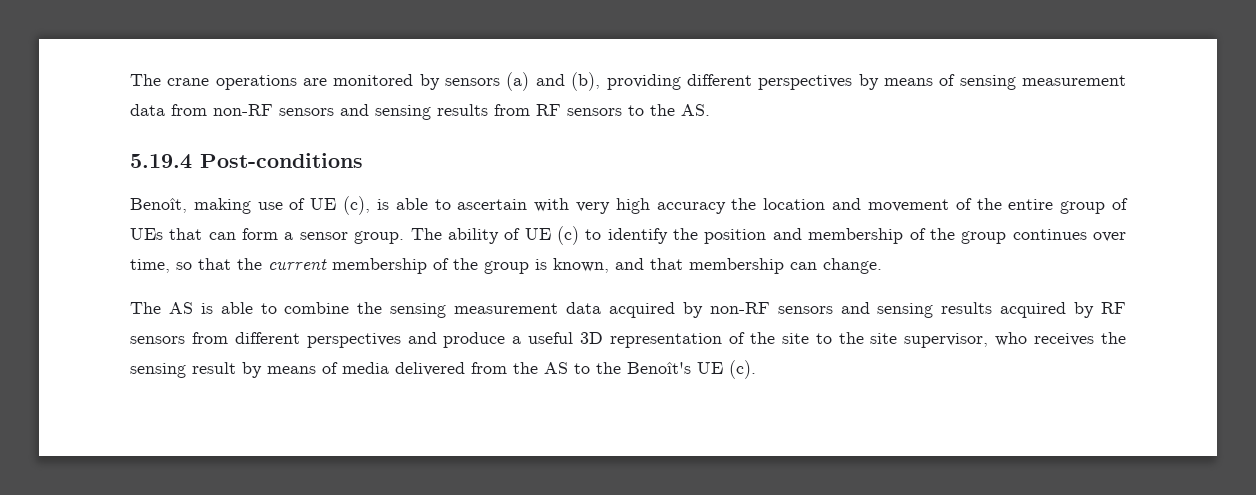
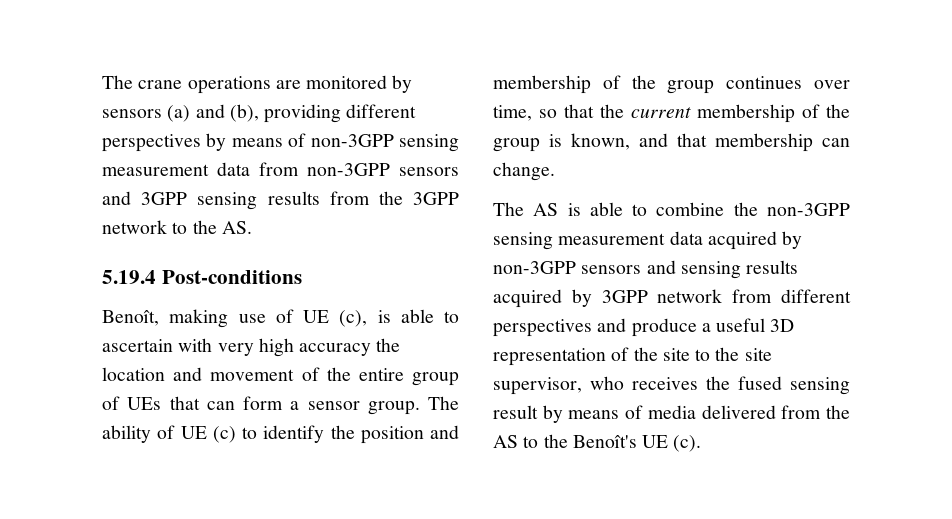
- The crane operations are monitored by sensors (a) and (b), providing different perspectives by means of sensing measurement data from non-RF sensors and sensing results from RF sensors to the AS.
+ The crane operations are monitored by sensors (a) and (b), providing different perspectives by means of non-3GPP sensing measurement data from non-3GPP sensors and 3GPP sensing results from the 3GPP network to the AS.
- The AS is able to combine the sensing measurement data acquired by non-RF sensors and sensing results acquired by RF sensors from different perspectives and produce a useful 3D representation of the site to the site supervisor, who receives the sensing result by means of media delivered from the AS to the Benoît's UE (c).
+ The AS is able to combine the non-3GPP sensing measurement data acquired by non-3GPP sensors and sensing results acquired by 3GPP network from different perspectives and produce a useful 3D representation of the site to the site supervisor, who receives the fused sensing result by means of media delivered from the AS to the Benoît's UE (c).

